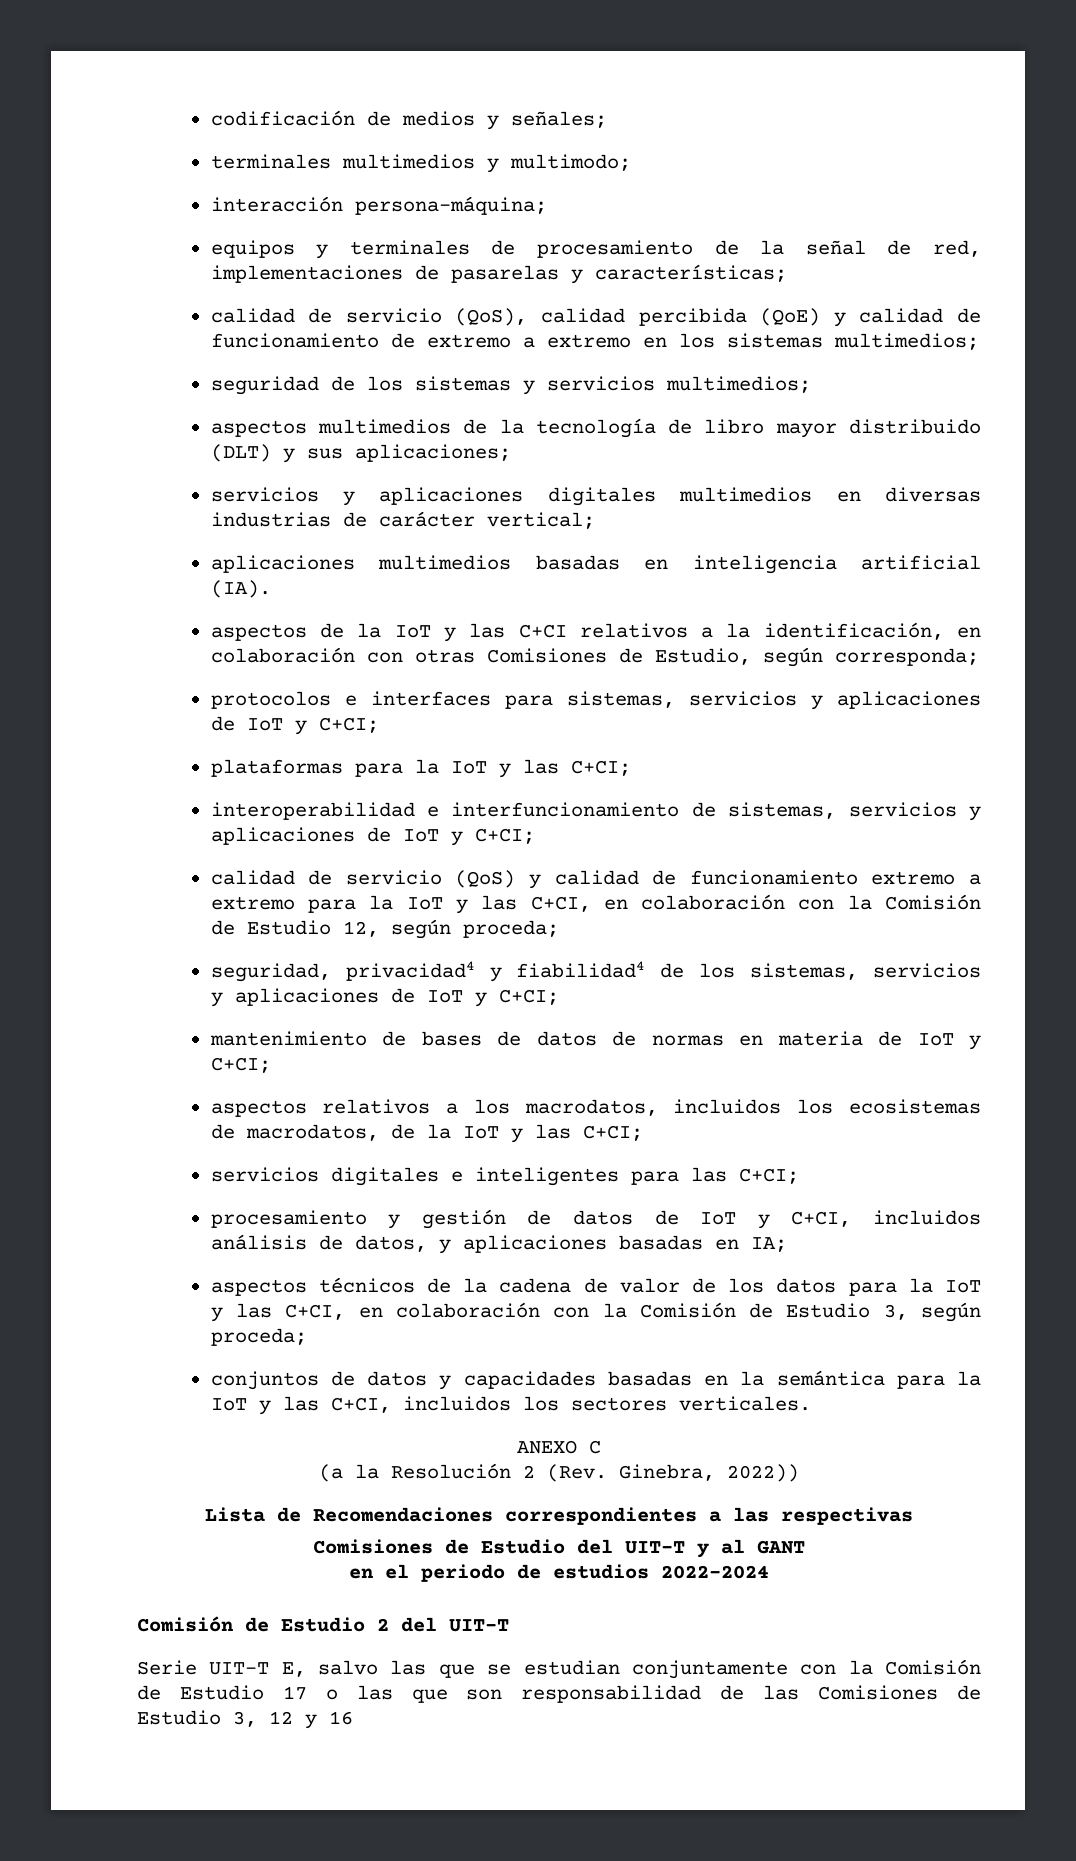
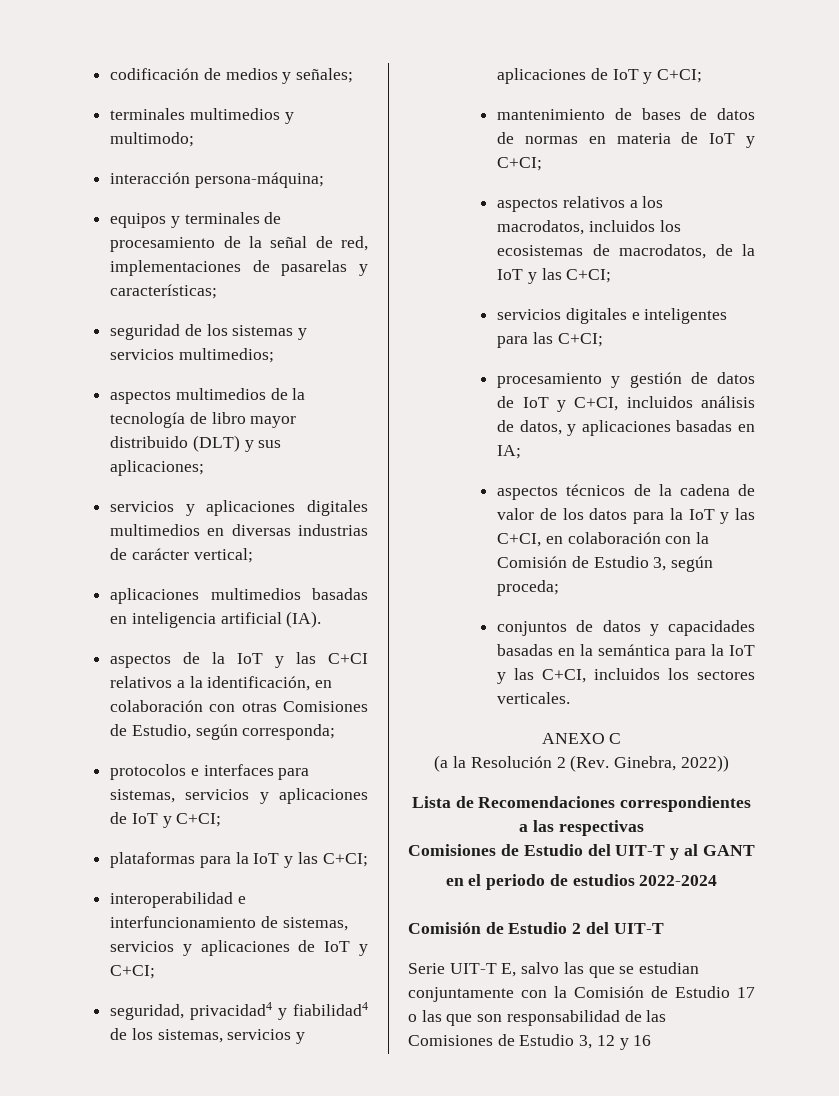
- calidad de servicio (QoS), calidad percibida (QoE) y calidad de funcionamiento de extremo a extremo en los sistemas multimedios;
- calidad de servicio (QoS) y calidad de funcionamiento extremo a extremo para la IoT y las C+CI, en colaboración con la Comisión de Estudio 12, según proceda;

